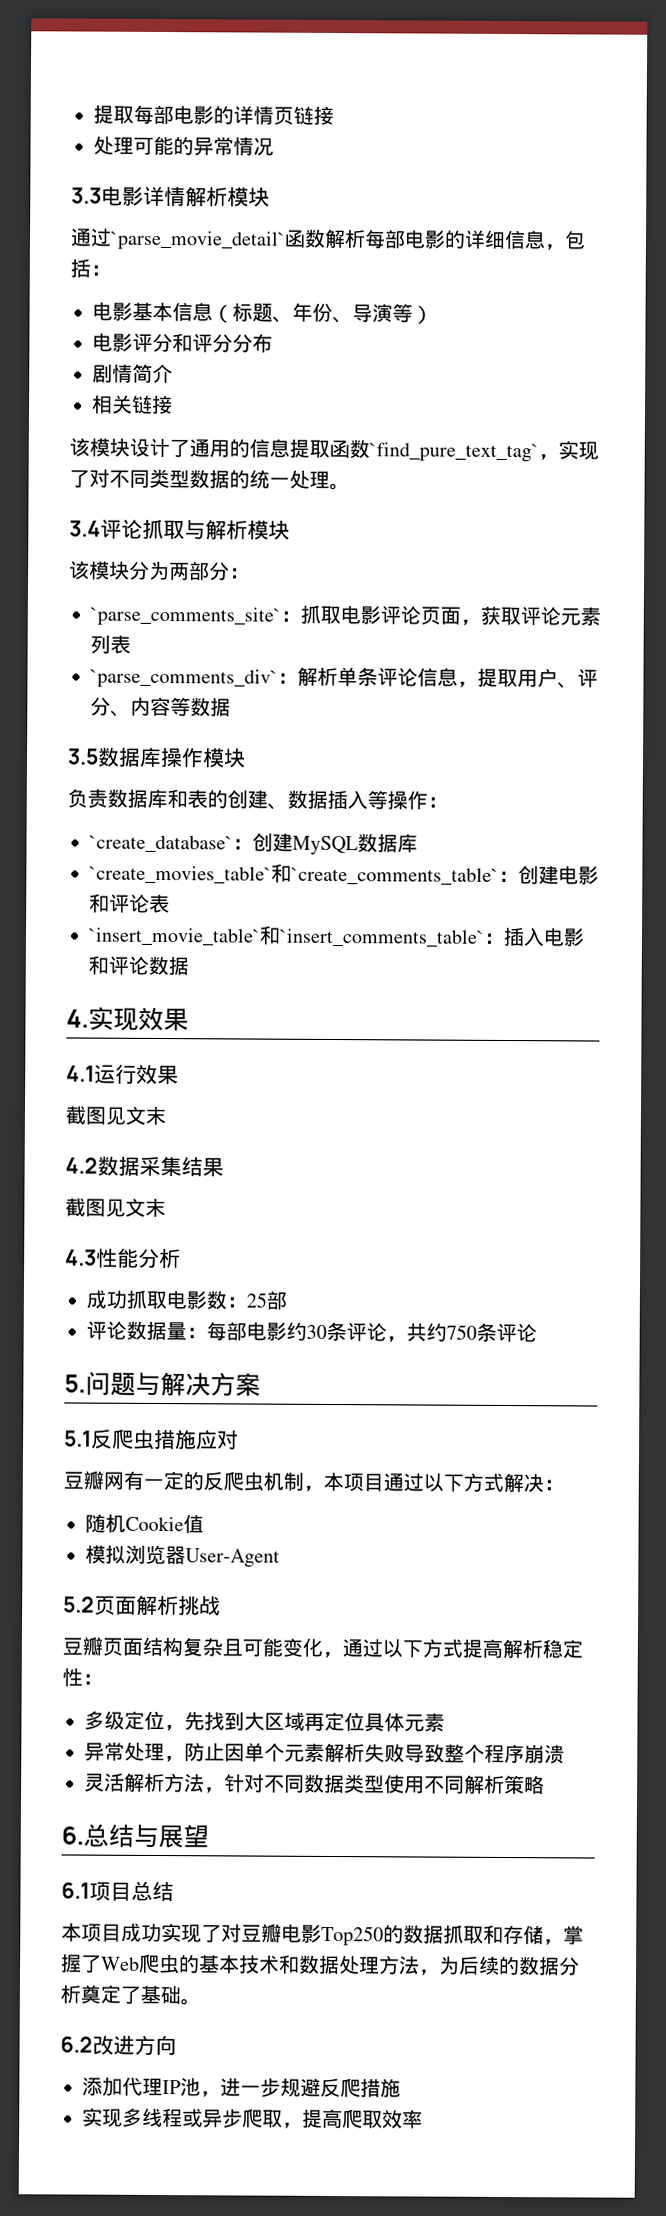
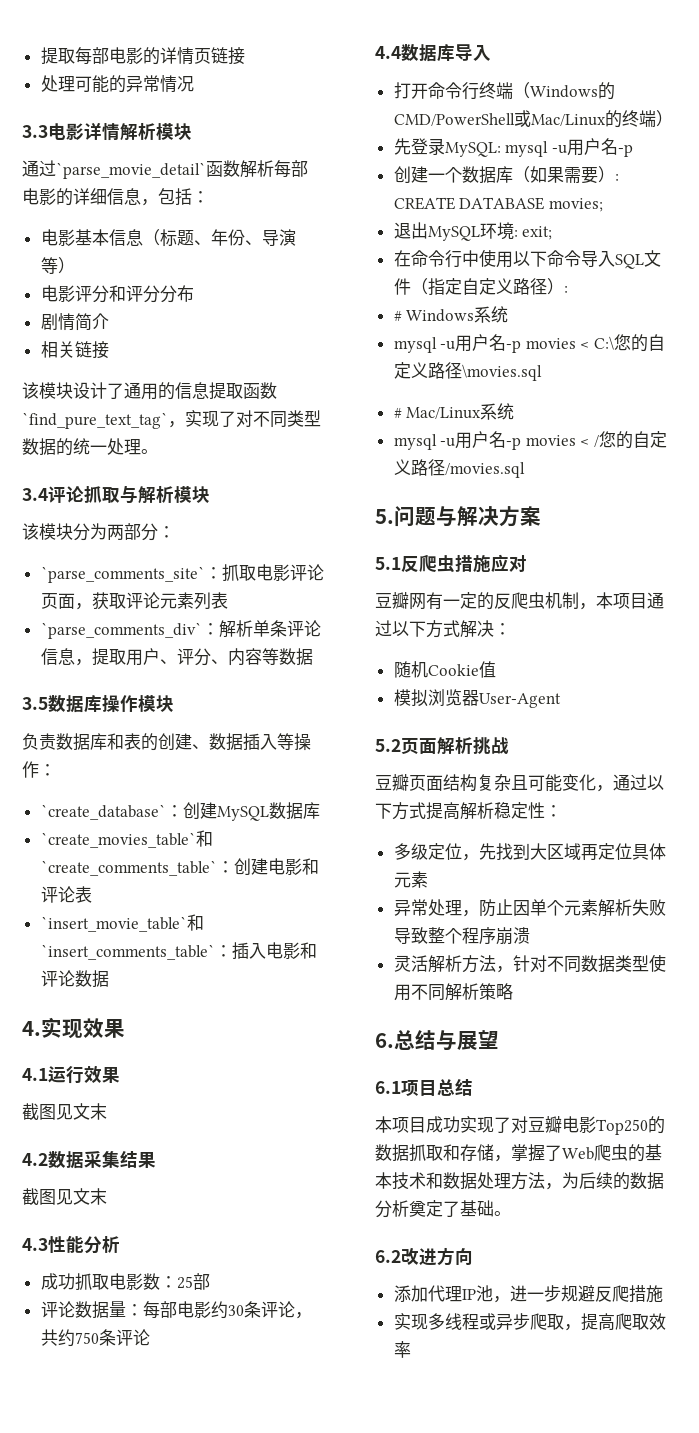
+ 4.4数据库导入
+ 打开命令行终端（Windows的CMD/PowerShell或Mac/Linux的终端）
+ 先登录MySQL: mysql -u用户名-p
+ 创建一个数据库（如果需要）: CREATE DATABASE movies;
+ 退出MySQL环境: exit;
+ 在命令行中使用以下命令导入SQL文件（指定自定义路径）:
+ # Windows系统
+ mysql -u用户名-p movies < C:\您的自定义路径\movies.sql
+ # Mac/Linux系统
+ mysql -u用户名-p movies < /您的自定义路径/movies.sql

